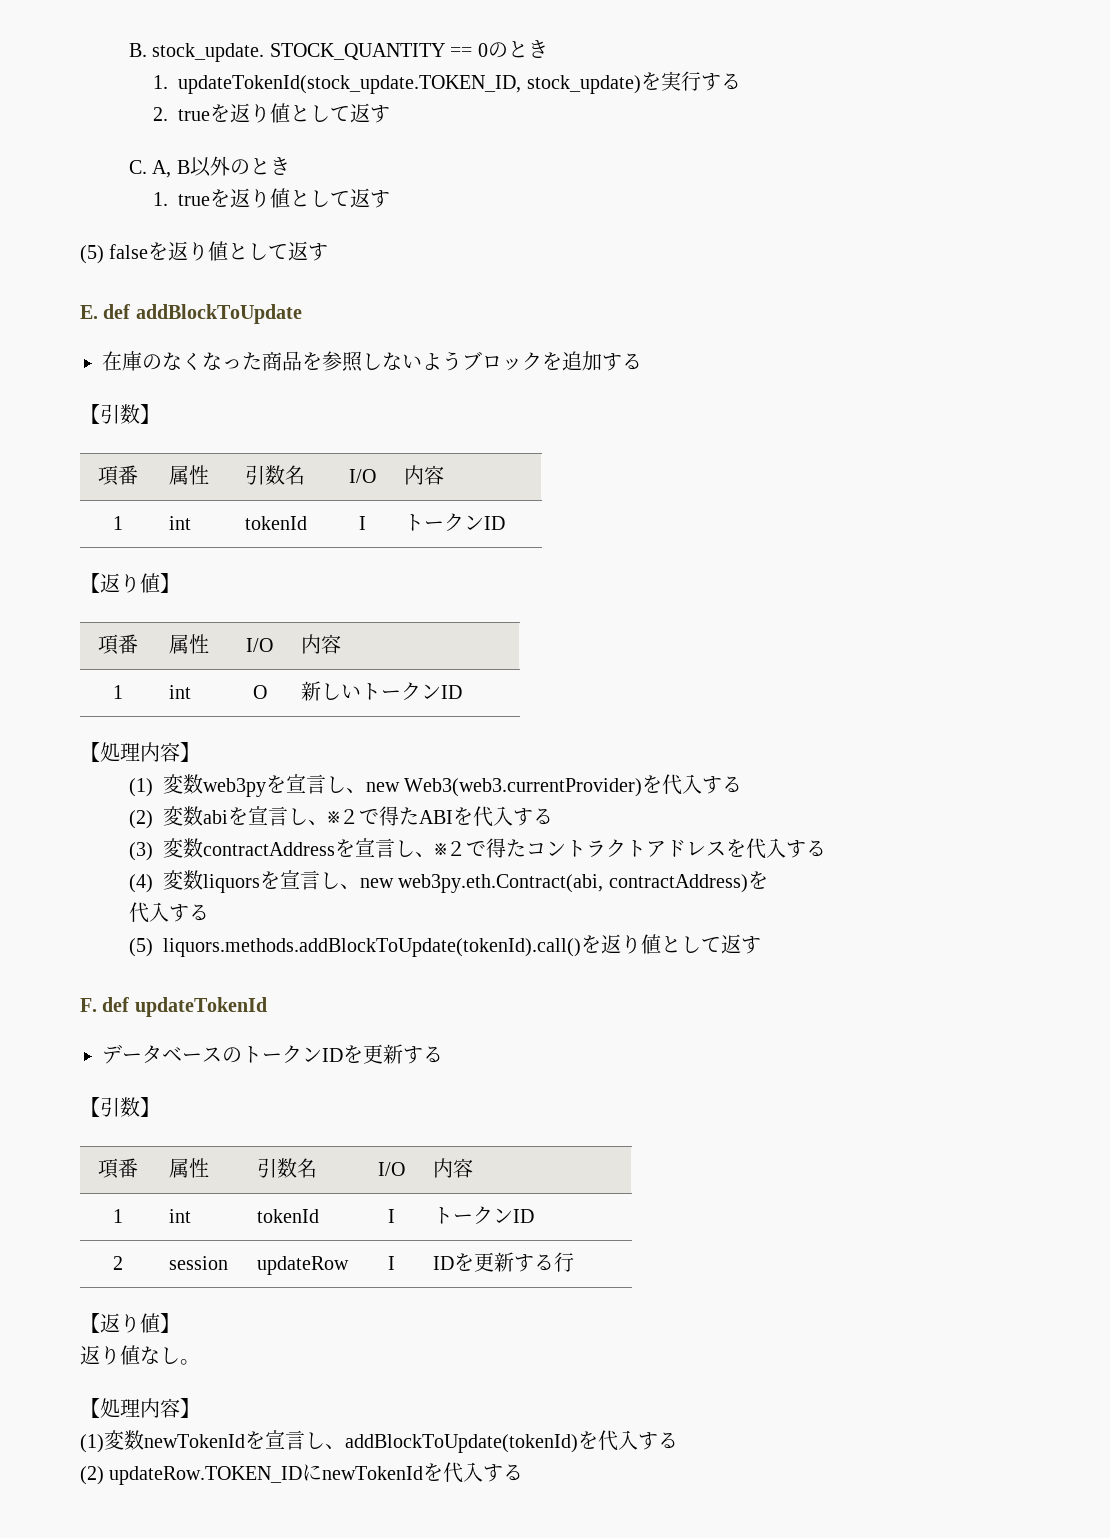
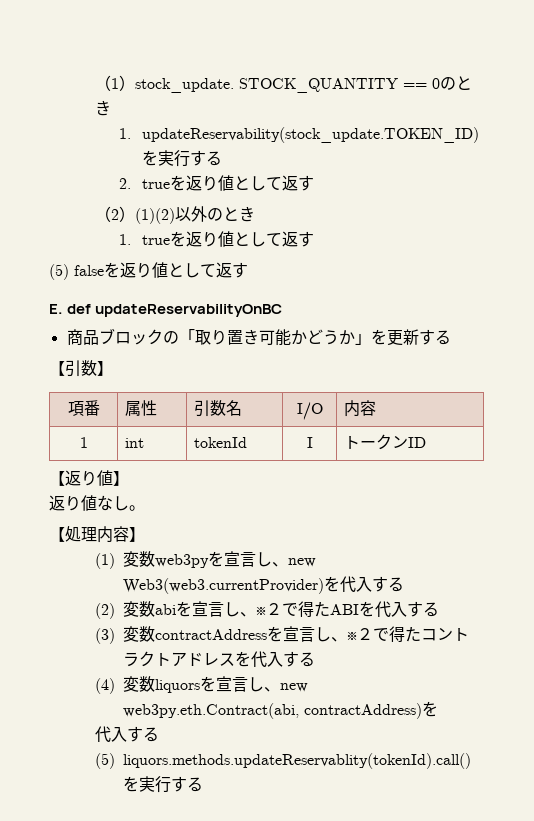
- B. stock_update.
+ （1）stock_update.
- 1. updateTokenId(stock_update.TOKEN_ID, stock_update)を実行する
+ 1. updateReservability(stock_update.TOKEN_ID)を実行する
- C. A, B以外のとき
+ （2）(1)(2)以外のとき
- E. def addBlockToUpdate
- 在庫のなくなった商品を参照しないようブロックを追加する
+ E. def updateReservabilityOnBC
+ 商品ブロックの「取り置き可能かどうか」を更新する
- 項番 | 属性 | I/O | 内容
- 1 | int | O | 新しいトークンID
+ 返り値なし。
- (5) liquors.methods.addBlockToUpdate(tokenId).call()を返り値として返す
- F. def updateTokenId
- データベースのトークンIDを更新する
- 【引数】
- 項番 | 属性 | 引数名 | I/O | 内容
- 1 | int | tokenId | I | トークンID
- 2 | session | updateRow | I | IDを更新する行
- 【返り値】
- 返り値なし。
- 【処理内容】
- (1)変数newTokenIdを宣言し、addBlockToUpdate(tokenId)を代入する
- (2) updateRow.TOKEN_IDにnewTokenIdを代入する
+ (5) liquors.methods.updateReservablity(tokenId).call()を実行する

